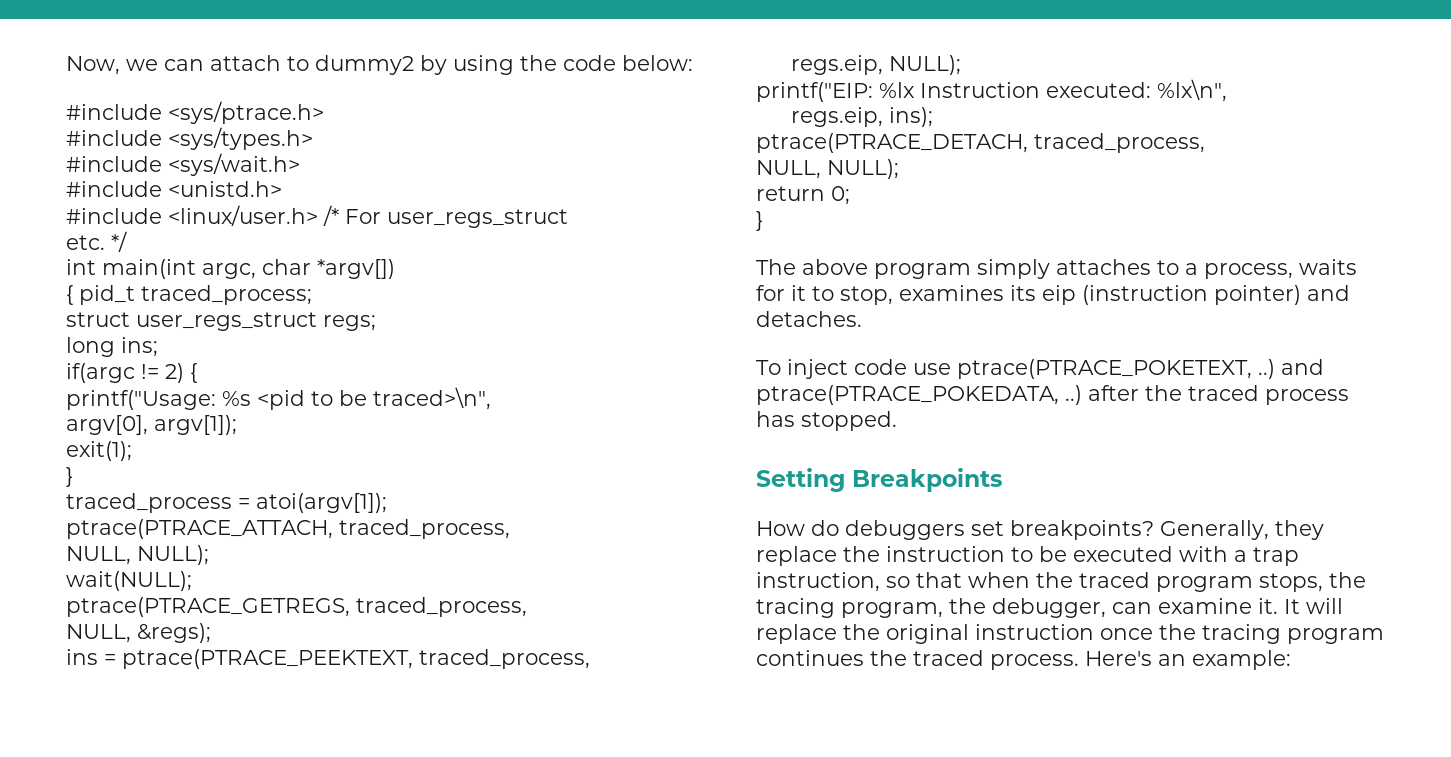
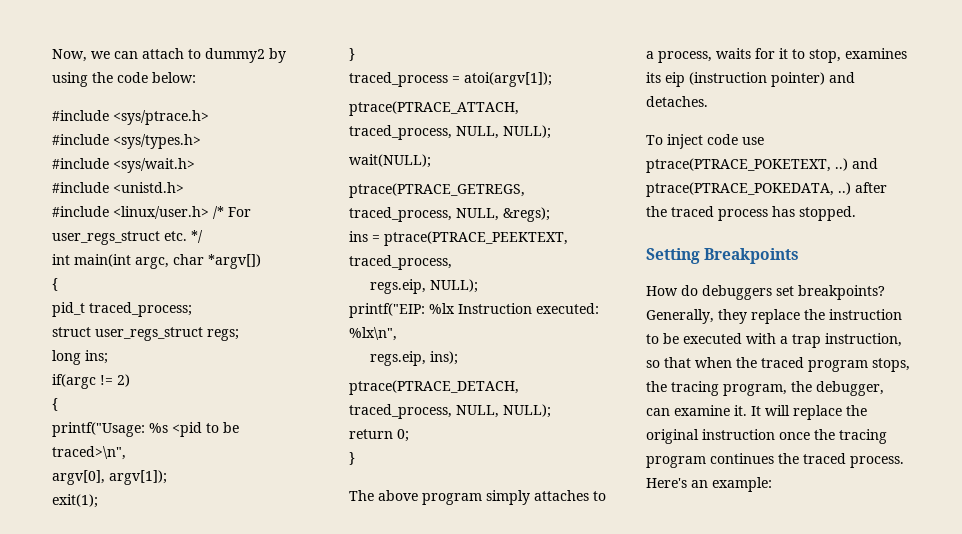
- #include <linux/user.h> /* For user_regs_struct
- etc. */
+ #include <linux/user.h> /* For user_regs_struct etc. */
  int main(int argc, char *argv[])
- { pid_t traced_process;
+ {
+ pid_t traced_process;
- if(argc != 2) {
+ if(argc != 2)
+ {
- ptrace(PTRACE_ATTACH, traced_process,
- NULL, NULL);
+ ptrace(PTRACE_ATTACH, traced_process, NULL, NULL);
- ptrace(PTRACE_GETREGS, traced_process,
- NULL, &regs);
+ ptrace(PTRACE_GETREGS, traced_process, NULL, &regs);
- ptrace(PTRACE_DETACH, traced_process,
- NULL, NULL);
+ ptrace(PTRACE_DETACH, traced_process, NULL, NULL);

